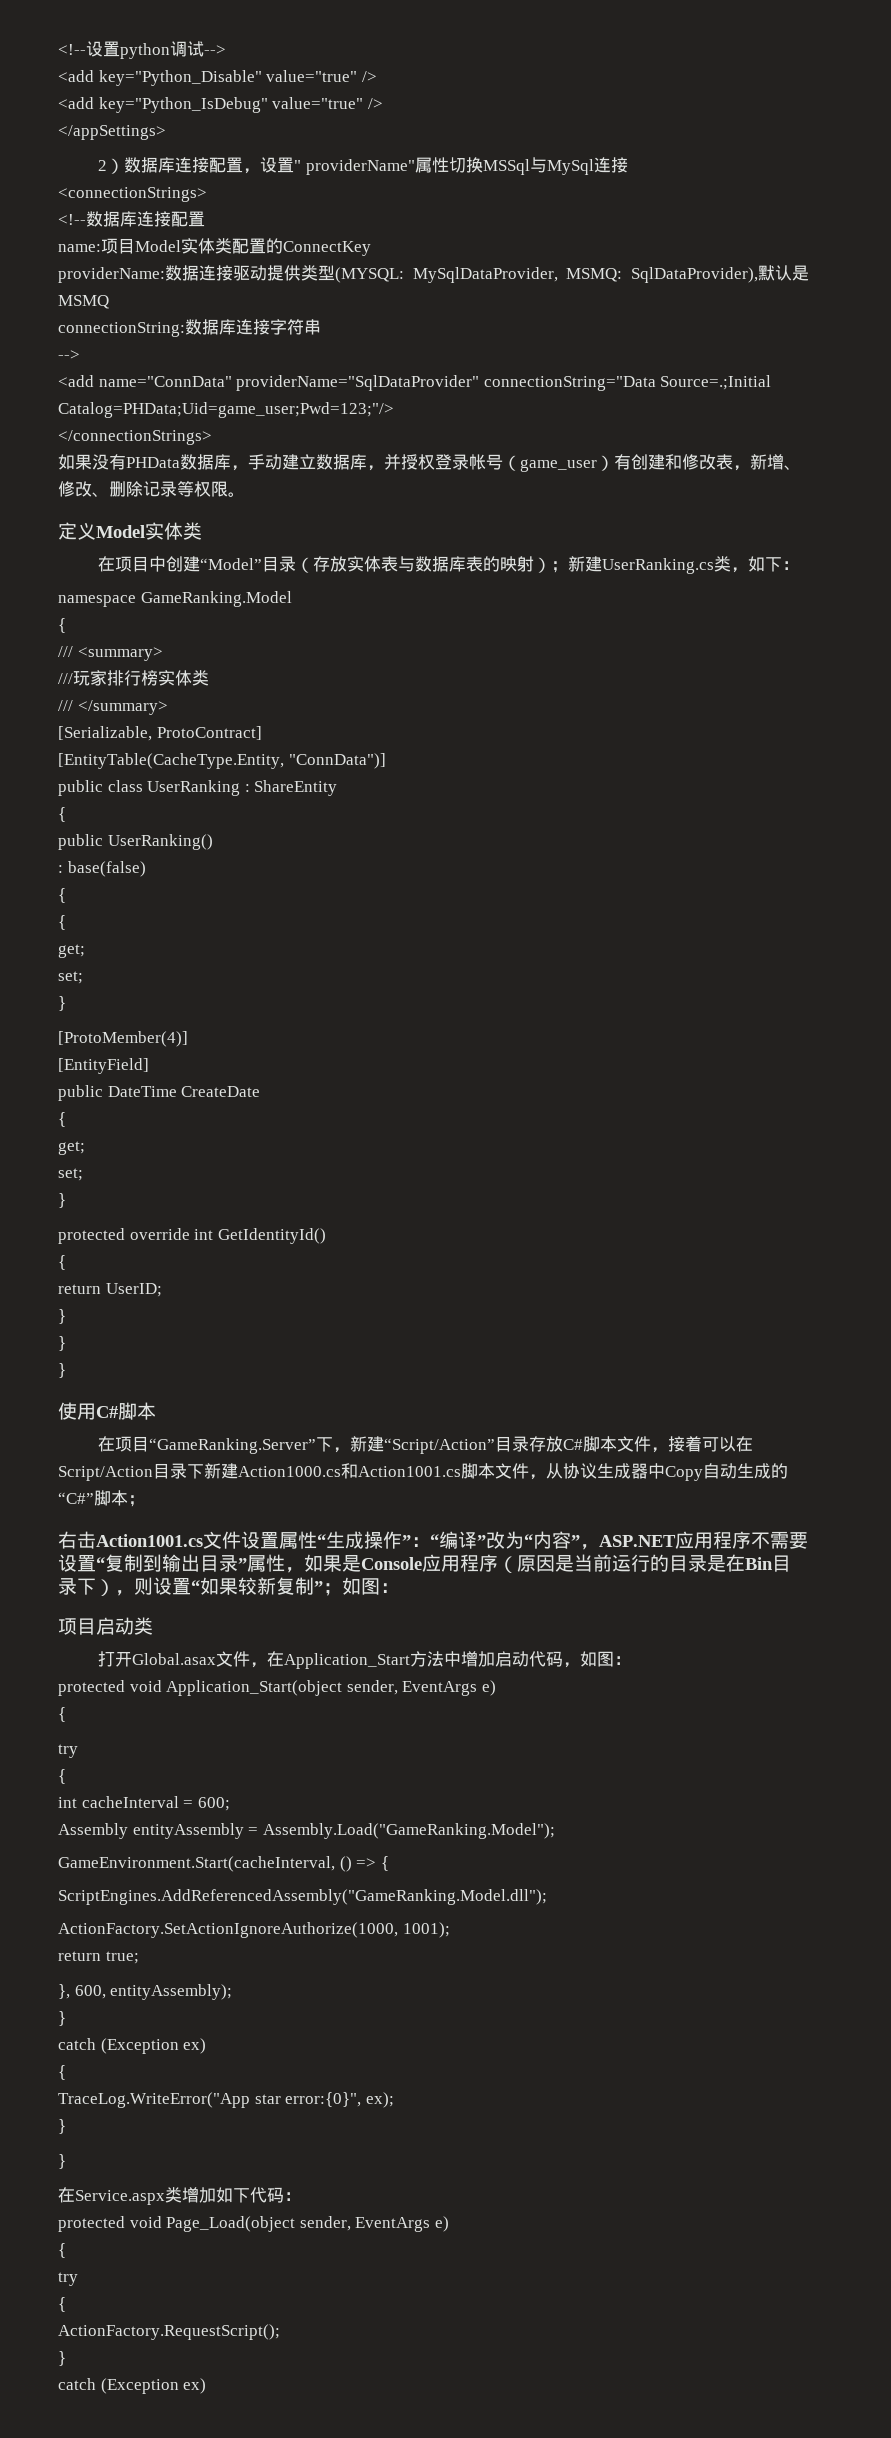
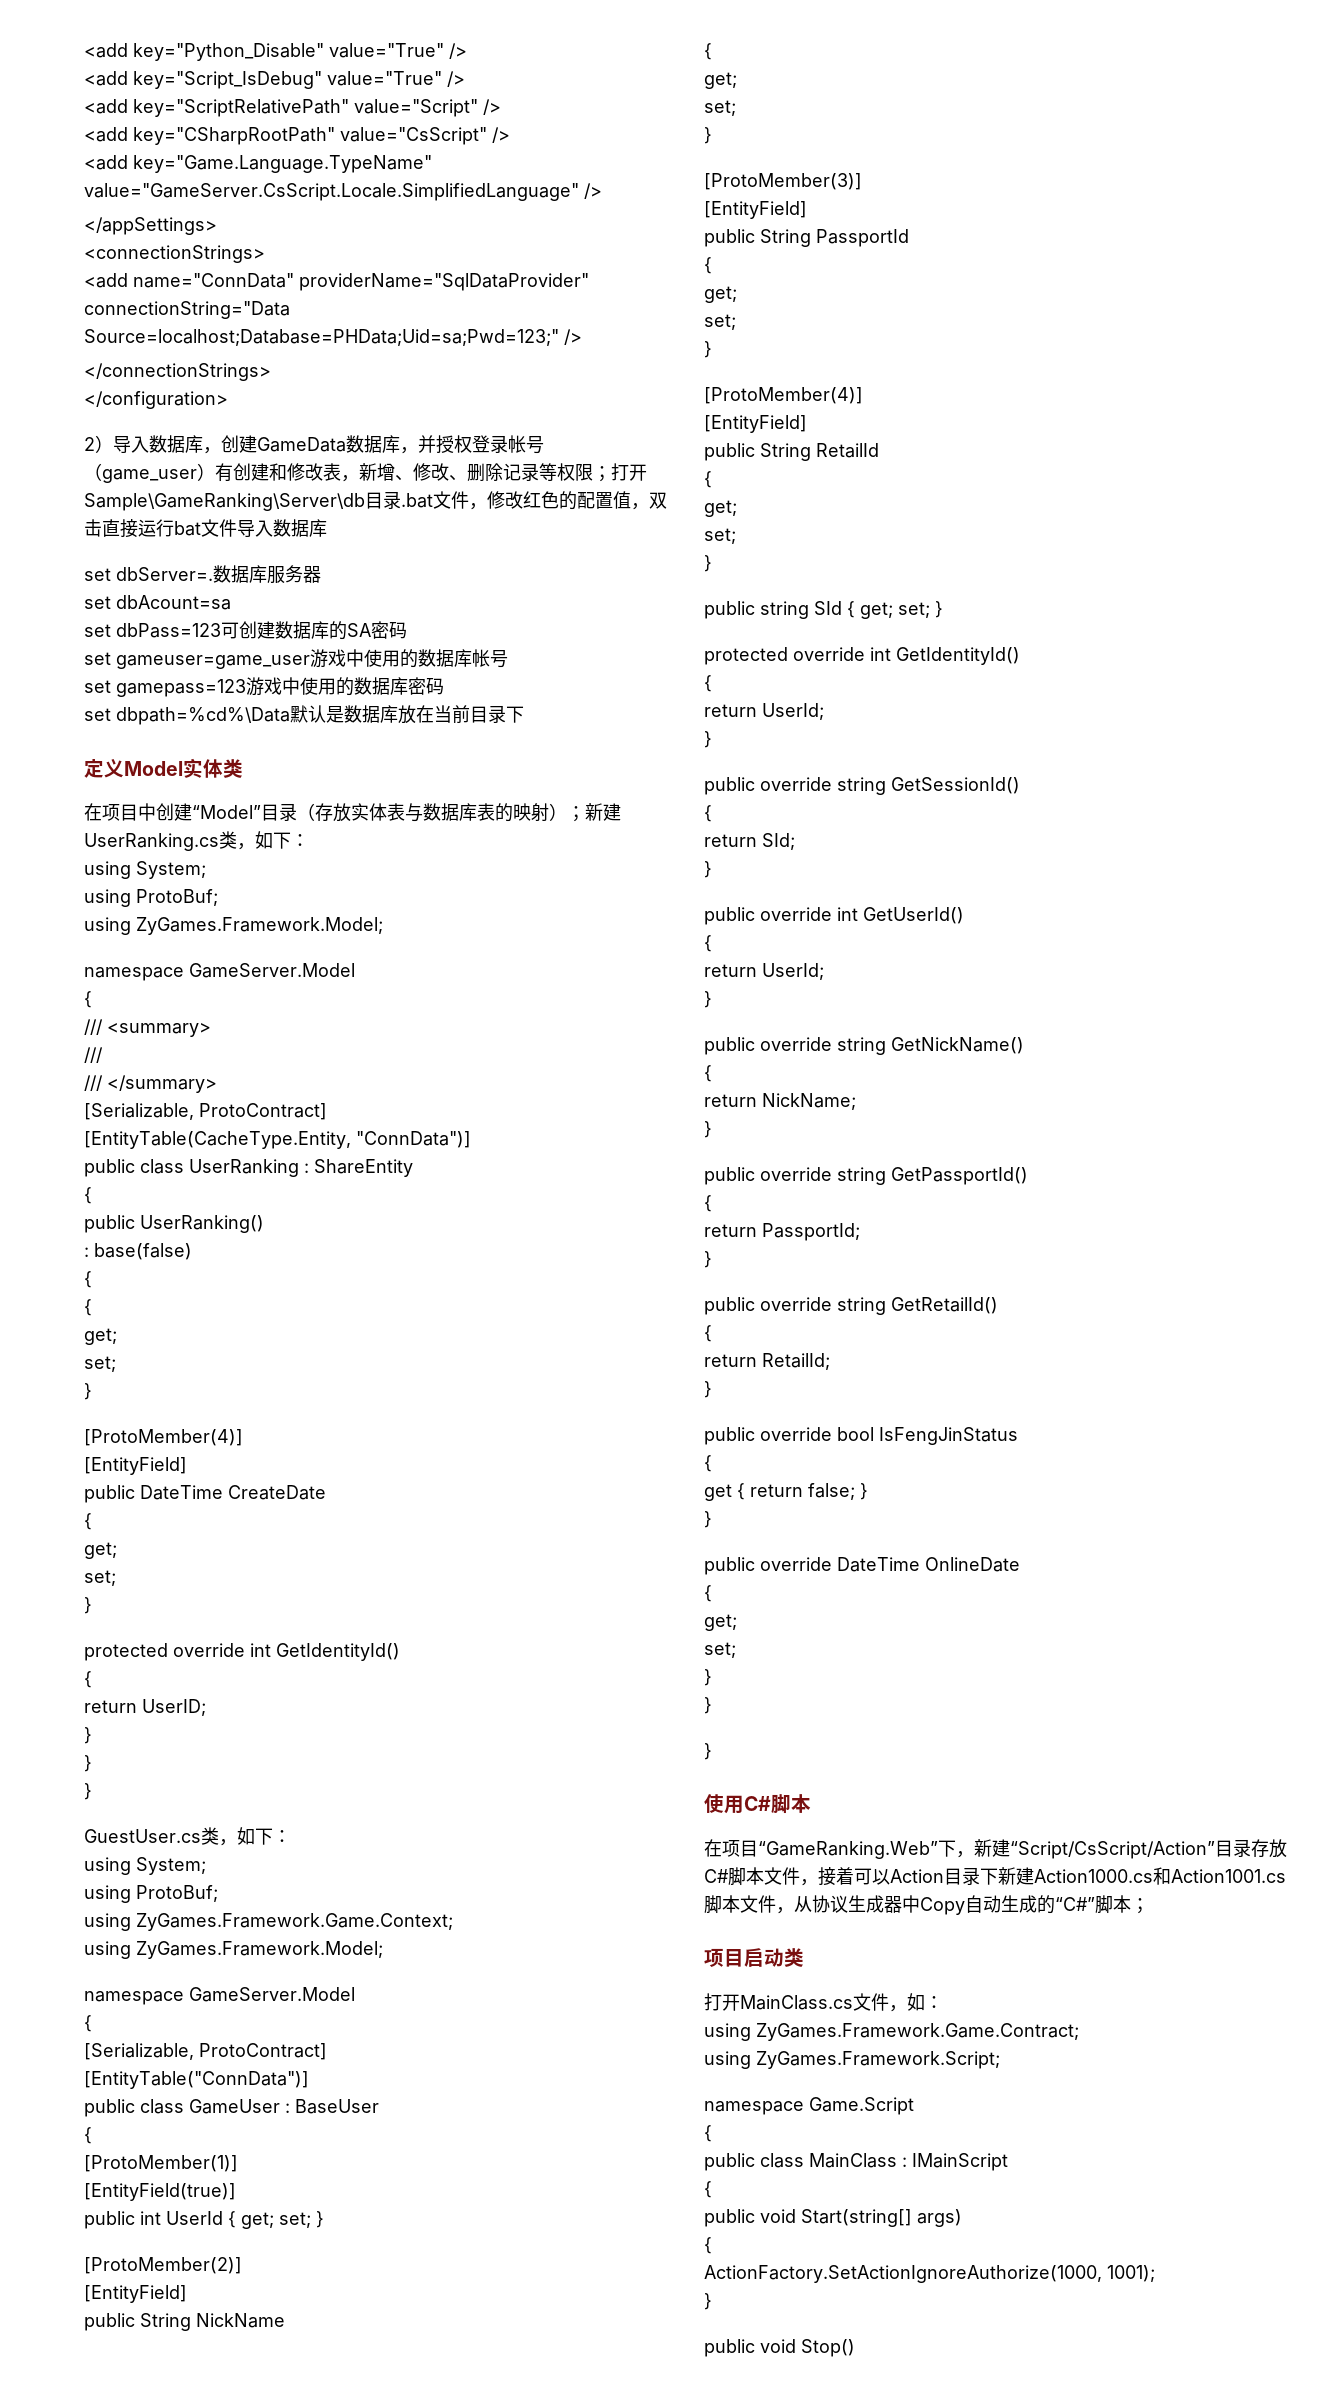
- <!--设置python调试-->
- <add key="Python_Disable" value="true" />
- <add key="Python_IsDebug" value="true" />
+ <add key="Python_Disable" value="True" />
+ <add key="Script_IsDebug" value="True" />
+ <add key="ScriptRelativePath" value="Script" />
+ <add key="CSharpRootPath" value="CsScript" />
+ <add key="Game.Language.TypeName" value="GameServer.CsScript.Locale.SimplifiedLanguage" />
  </appSettings>
- 2）数据库连接配置，设置" providerName"属性切换MSSql与MySql连接
  <connectionStrings>
- <!--数据库连接配置
- name:项目Model实体类配置的ConnectKey
- providerName:数据连接驱动提供类型(MYSQL: MySqlDataProvider, MSMQ: SqlDataProvider),默认是MSMQ
- connectionString:数据库连接字符串
- -->
- <add name="ConnData" providerName="SqlDataProvider" connectionString="Data Source=.;Initial Catalog=PHData;Uid=game_user;Pwd=123;"/>
+ <add name="ConnData" providerName="SqlDataProvider" connectionString="Data Source=localhost;Database=PHData;Uid=sa;Pwd=123;" />
- 如果没有PHData数据库，手动建立数据库，并授权登录帐号（game_user）有创建和修改表，新增、修改、删除记录等权限。
+ </configuration>
+ 2）导入数据库，创建GameData数据库，并授权登录帐号（game_user）有创建和修改表，新增、修改、删除记录等权限；打开Sample\GameRanking\Server\db目录.bat文件，修改红色的配置值，双击直接运行bat文件导入数据库
+ set dbServer=.数据库服务器
+ set dbAcount=sa
+ set dbPass=123可创建数据库的SA密码
+ set gameuser=game_user游戏中使用的数据库帐号
+ set gamepass=123游戏中使用的数据库密码
+ set dbpath=%cd%\Data默认是数据库放在当前目录下
  在项目中创建“Model”目录（存放实体表与数据库表的映射）；新建UserRanking.cs类，如下：
- namespace GameRanking.Model
+ using System;
+ using ProtoBuf;
+ using ZyGames.Framework.Model;
+ namespace GameServer.Model
  /// <summary>
- ///玩家排行榜实体类
+ ///
+ GuestUser.cs类，如下：
+ using System;
+ using ProtoBuf;
+ using ZyGames.Framework.Game.Context;
+ using ZyGames.Framework.Model;
+ namespace GameServer.Model
+ {
+ [Serializable, ProtoContract]
+ [EntityTable("ConnData")]
+ public class GameUser : BaseUser
+ {
+ [ProtoMember(1)]
+ [EntityField(true)]
+ public int UserId { get; set; }
+ [ProtoMember(2)]
+ [EntityField]
+ public String NickName
+ {
+ get;
+ set;
+ }
+ [ProtoMember(3)]
+ [EntityField]
+ public String PassportId
+ {
+ get;
+ set;
+ }
+ [ProtoMember(4)]
+ [EntityField]
+ public String RetailId
+ {
+ get;
+ set;
+ }
+ public string SId { get; set; }
+ protected override int GetIdentityId()
+ {
+ return UserId;
+ }
+ public override string GetSessionId()
+ {
+ return SId;
+ }
+ public override int GetUserId()
+ {
+ return UserId;
+ }
+ public override string GetNickName()
+ {
+ return NickName;
+ }
+ public override string GetPassportId()
+ {
+ return PassportId;
+ }
+ public override string GetRetailId()
+ {
+ return RetailId;
+ }
+ public override bool IsFengJinStatus
+ {
+ get { return false; }
+ }
+ public override DateTime OnlineDate
+ {
+ get;
+ set;
+ }
+ }
+ }
- 在项目“GameRanking.Server”下，新建“Script/Action”目录存放C#脚本文件，接着可以在Script/Action目录下新建Action1000.cs和Action1001.cs脚本文件，从协议生成器中Copy自动生成的“C#”脚本；
+ 在项目“GameRanking.Web”下，新建“Script/CsScript/Action”目录存放C#脚本文件，接着可以Action目录下新建Action1000.cs和Action1001.cs脚本文件，从协议生成器中Copy自动生成的“C#”脚本；
- 右击Action1001.cs文件设置属性“生成操作”：“编译”改为“内容”，ASP.NET应用程序不需要设置“复制到输出目录”属性，如果是Console应用程序（原因是当前运行的目录是在Bin目录下），则设置“如果较新复制”；如图：
  项目启动类
- 打开Global.asax文件，在Application_Start方法中增加启动代码，如图：
- protected void Application_Start(object sender, EventArgs e)
+ 打开MainClass.cs文件，如：
+ using ZyGames.Framework.Game.Contract;
+ using ZyGames.Framework.Script;
+ namespace Game.Script
  {
- try
+ public class MainClass : IMainScript
  {
- int cacheInterval = 600;
- Assembly entityAssembly = Assembly.Load("GameRanking.Model");
- GameEnvironment.Start(cacheInterval, () => {
- ScriptEngines.AddReferencedAssembly("GameRanking.Model.dll");
+ public void Start(string[] args)
+ {
  ActionFactory.SetActionIgnoreAuthorize(1000, 1001);
- return true;
- }, 600, entityAssembly);
  }
- catch (Exception ex)
- {
- TraceLog.WriteError("App star error:{0}", ex);
- }
- }
- 在Service.aspx类增加如下代码：
- protected void Page_Load(object sender, EventArgs e)
- {
- try
- {
- ActionFactory.RequestScript();
- }
- catch (Exception ex)
+ public void Stop()

